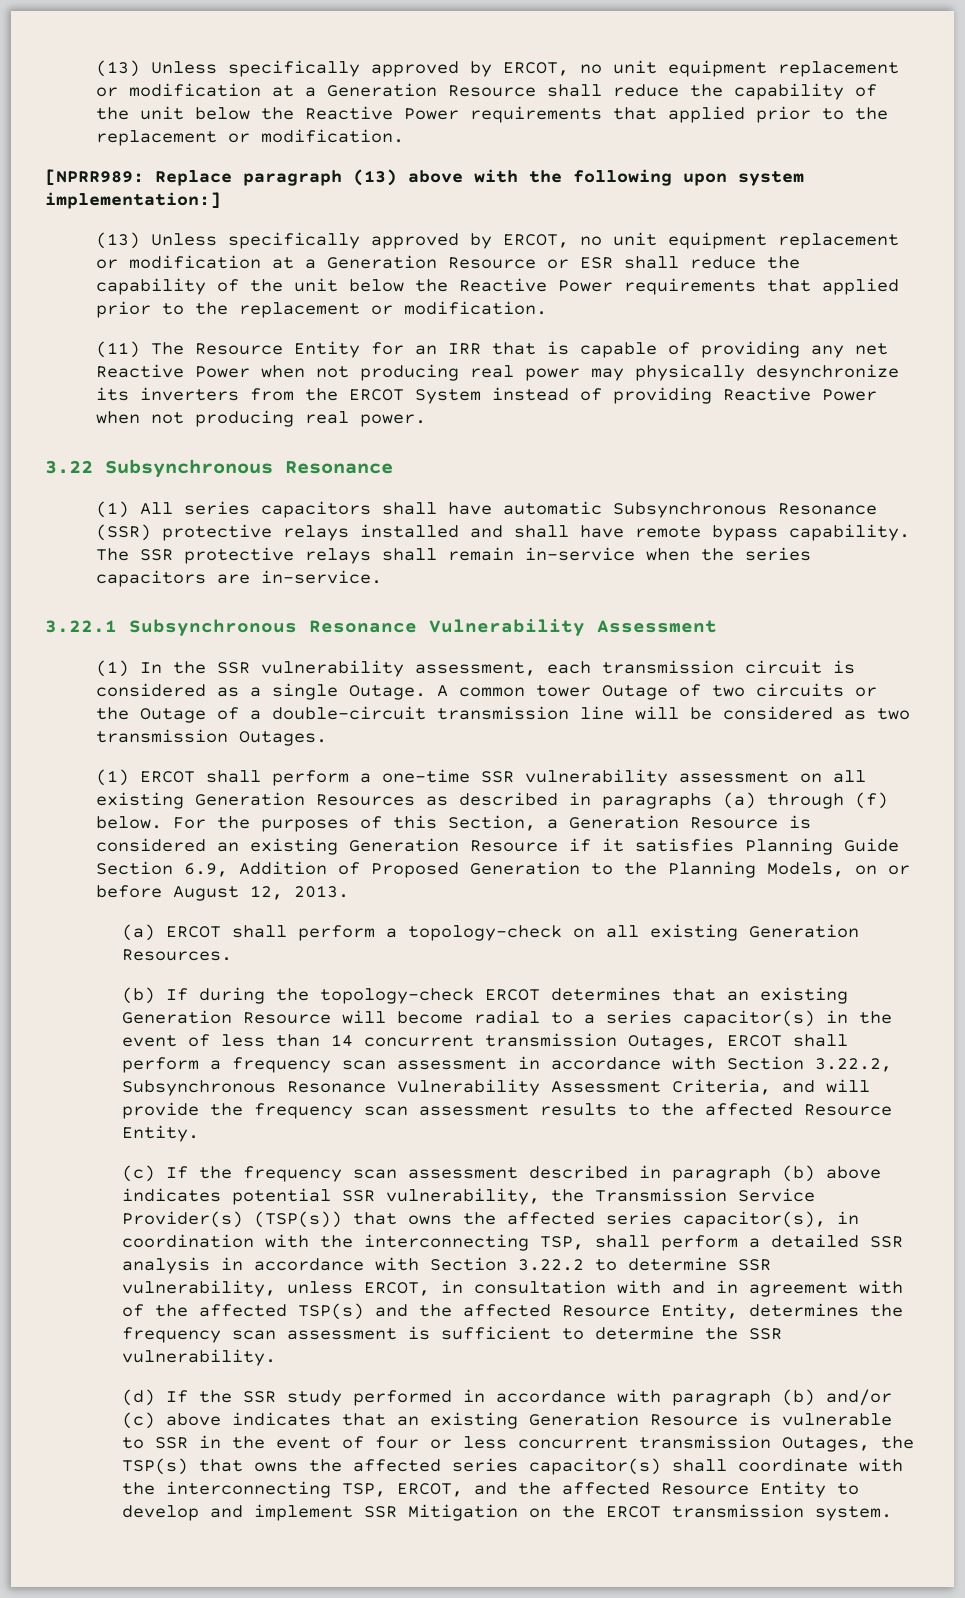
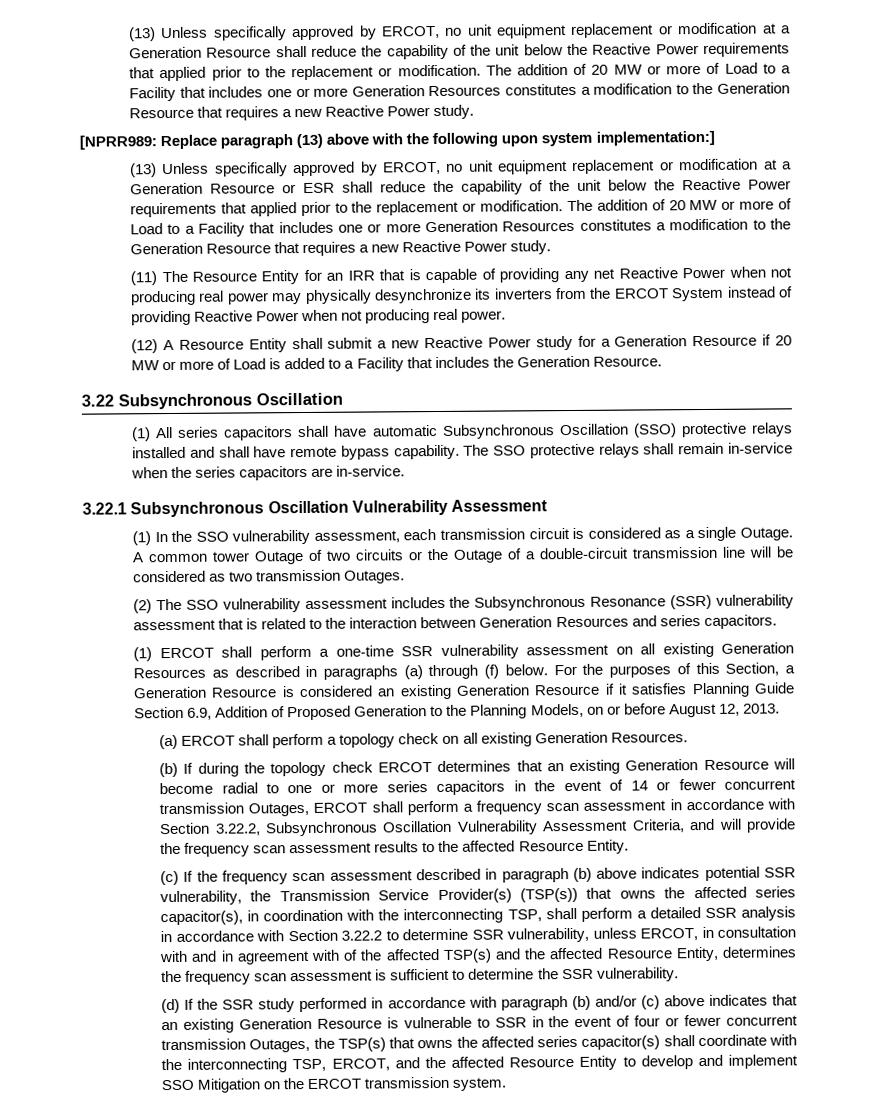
- (13) Unless specifically approved by ERCOT, no unit equipment replacement or modification at a Generation Resource shall reduce the capability of the unit below the Reactive Power requirements that applied prior to the replacement or modification.
+ (13) Unless specifically approved by ERCOT, no unit equipment replacement or modification at a Generation Resource shall reduce the capability of the unit below the Reactive Power requirements that applied prior to the replacement or modification. The addition of 20 MW or more of Load to a Facility that includes one or more Generation Resources constitutes a modification to the Generation Resource that requires a new Reactive Power study.
- (13) Unless specifically approved by ERCOT, no unit equipment replacement or modification at a Generation Resource or ESR shall reduce the capability of the unit below the Reactive Power requirements that applied prior to the replacement or modification.
+ (13) Unless specifically approved by ERCOT, no unit equipment replacement or modification at a Generation Resource or ESR shall reduce the capability of the unit below the Reactive Power requirements that applied prior to the replacement or modification. The addition of 20 MW or more of Load to a Facility that includes one or more Generation Resources constitutes a modification to the Generation Resource that requires a new Reactive Power study.
+ (12) A Resource Entity shall submit a new Reactive Power study for a Generation Resource if 20 MW or more of Load is added to a Facility that includes the Generation Resource.
- 3.22 Subsynchronous Resonance
+ 3.22 Subsynchronous Oscillation
- (1) All series capacitors shall have automatic Subsynchronous Resonance (SSR) protective relays installed and shall have remote bypass capability.
+ (1) All series capacitors shall have automatic Subsynchronous Oscillation (SSO) protective relays installed and shall have remote bypass capability.
- The SSR protective relays shall remain in-service when the series capacitors are in-service.
+ The SSO protective relays shall remain in-service when the series capacitors are in-service.
- 3.22.1 Subsynchronous Resonance Vulnerability Assessment
+ 3.22.1 Subsynchronous Oscillation Vulnerability Assessment
- (1) In the SSR vulnerability assessment, each transmission circuit is considered as a single Outage.
+ (1) In the SSO vulnerability assessment, each transmission circuit is considered as a single Outage.
+ (2) The SSO vulnerability assessment includes the Subsynchronous Resonance (SSR) vulnerability assessment that is related to the interaction between Generation Resources and series capacitors.
- (a) ERCOT shall perform a topology-check on all existing Generation Resources.
+ (a) ERCOT shall perform a topology check on all existing Generation Resources.
- (b) If during the topology-check ERCOT determines that an existing Generation Resource will become radial to a series capacitor(s) in the event of less than 14 concurrent transmission Outages, ERCOT shall perform a frequency scan assessment in accordance with Section 3.22.2, Subsynchronous Resonance Vulnerability Assessment Criteria, and will provide the frequency scan assessment results to the affected Resource Entity.
+ (b) If during the topology check ERCOT determines that an existing Generation Resource will become radial to one or more series capacitors in the event of 14 or fewer concurrent transmission Outages, ERCOT shall perform a frequency scan assessment in accordance with Section 3.22.2, Subsynchronous Oscillation Vulnerability Assessment Criteria, and will provide the frequency scan assessment results to the affected Resource Entity.
- (d) If the SSR study performed in accordance with paragraph (b) and/or (c) above indicates that an existing Generation Resource is vulnerable to SSR in the event of four or less concurrent transmission Outages, the TSP(s) that owns the affected series capacitor(s) shall coordinate with the interconnecting TSP, ERCOT, and the affected Resource Entity to develop and implement SSR Mitigation on the ERCOT transmission system.
+ (d) If the SSR study performed in accordance with paragraph (b) and/or (c) above indicates that an existing Generation Resource is vulnerable to SSR in the event of four or fewer concurrent transmission Outages, the TSP(s) that owns the affected series capacitor(s) shall coordinate with the interconnecting TSP, ERCOT, and the affected Resource Entity to develop and implement SSO Mitigation on the ERCOT transmission system.

